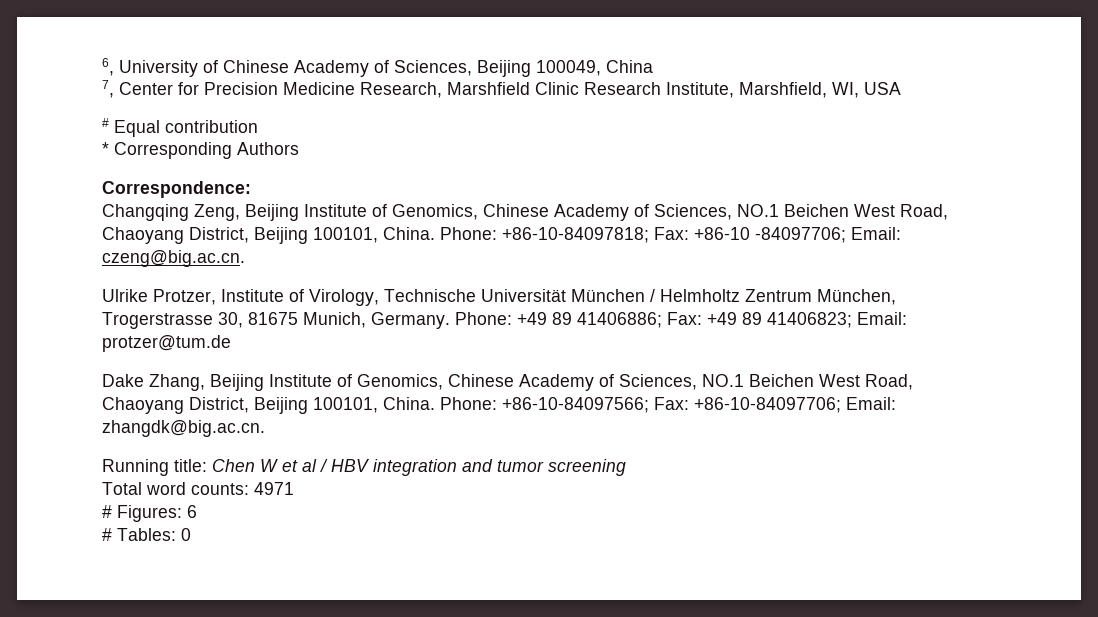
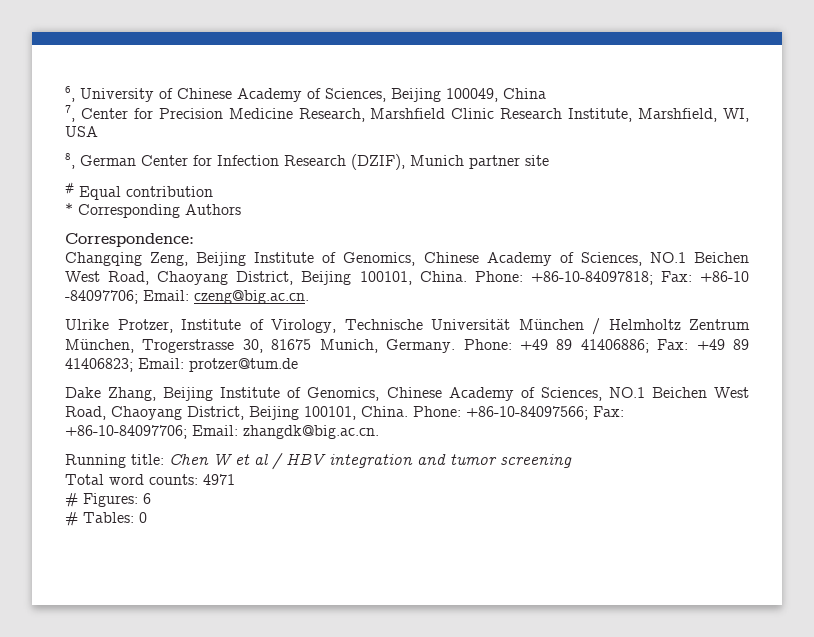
+ 8, German Center for Infection Research (DZIF), Munich partner site

